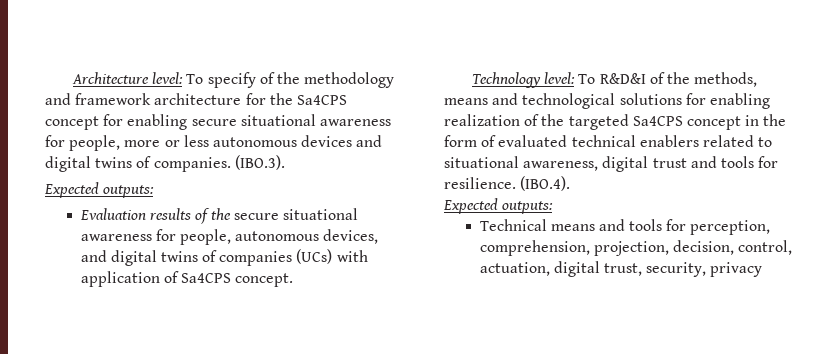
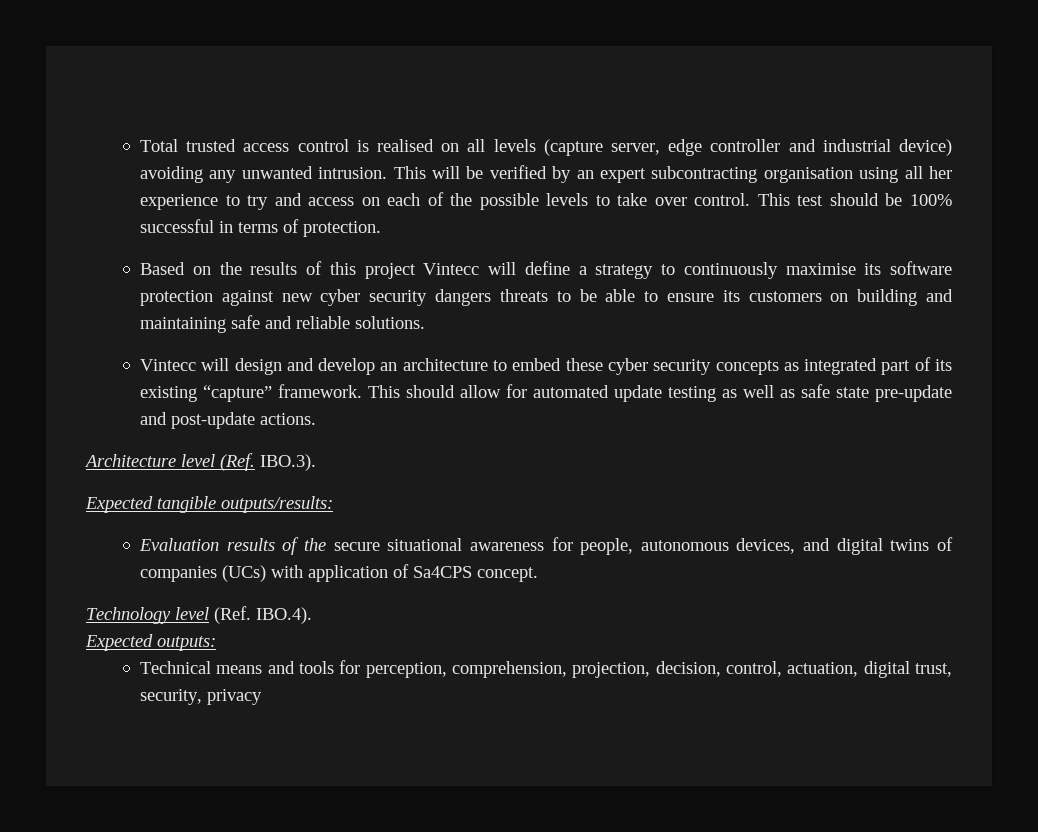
- Architecture level: To specify of the methodology and framework architecture for the Sa4CPS concept for enabling secure situational awareness for people, more or less autonomous devices and digital twins of companies. (IBO.3).
- Expected outputs:
+ Total trusted access control is realised on all levels (capture server, edge controller and industrial device) avoiding any unwanted intrusion. This will be verified by an expert subcontracting organisation using all her experience to try and access on each of the possible levels to take over control. This test should be 100% successful in terms of protection.
+ Based on the results of this project Vintecc will define a strategy to continuously maximise its software protection against new cyber security dangers threats to be able to ensure its customers on building and maintaining safe and reliable solutions.
+ Vintecc will design and develop an architecture to embed these cyber security concepts as integrated part of its existing “capture” framework. This should allow for automated update testing as well as safe state pre-update and post-update actions.
+ Architecture level (Ref. IBO.3).
+ Expected tangible outputs/results:
- Technology level: To R&D&I of the methods, means and technological solutions for enabling realization of the targeted Sa4CPS concept in the form of evaluated technical enablers related to situational awareness, digital trust and tools for resilience. (IBO.4).
+ Technology level (Ref. IBO.4).

